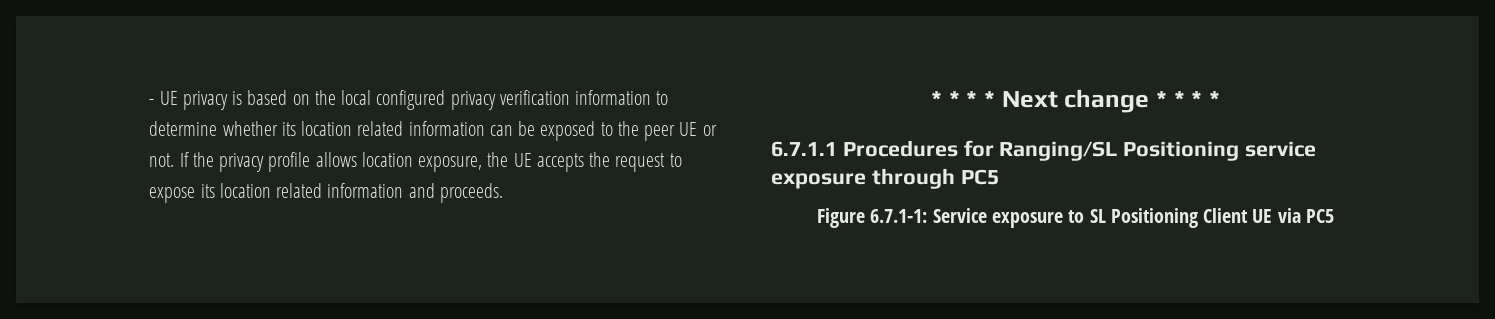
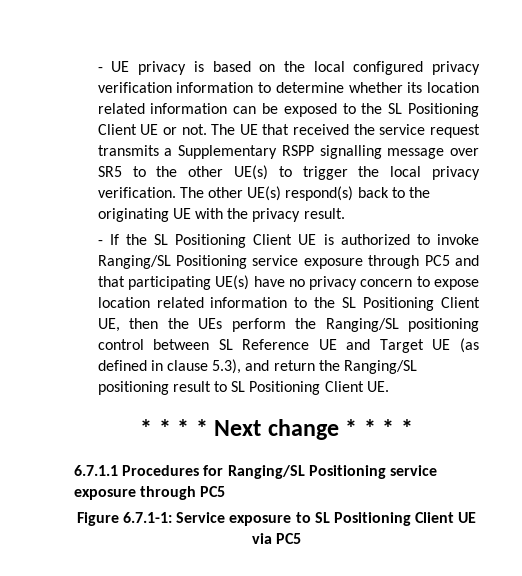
- - UE privacy is based on the local configured privacy verification information to determine whether its location related information can be exposed to the peer UE or not. If the privacy profile allows location exposure, the UE accepts the request to expose its location related information and proceeds.
+ - UE privacy is based on the local configured privacy verification information to determine whether its location related information can be exposed to the SL Positioning Client UE or not. The UE that received the service request transmits a Supplementary RSPP signalling message over SR5 to the other UE(s) to trigger the local privacy verification. The other UE(s) respond(s) back to the originating UE with the privacy result.
+ - If the SL Positioning Client UE is authorized to invoke Ranging/SL Positioning service exposure through PC5 and that participating UE(s) have no privacy concern to expose location related information to the SL Positioning Client UE, then the UEs perform the Ranging/SL positioning control between SL Reference UE and Target UE (as defined in clause 5.3), and return the Ranging/SL positioning result to SL Positioning Client UE.

